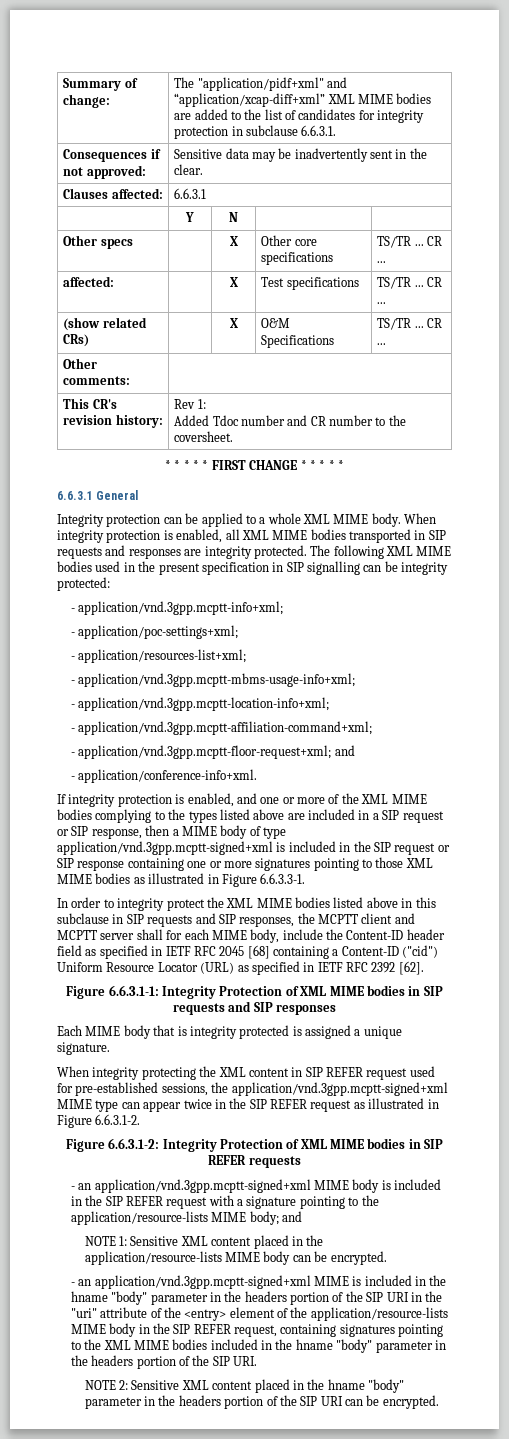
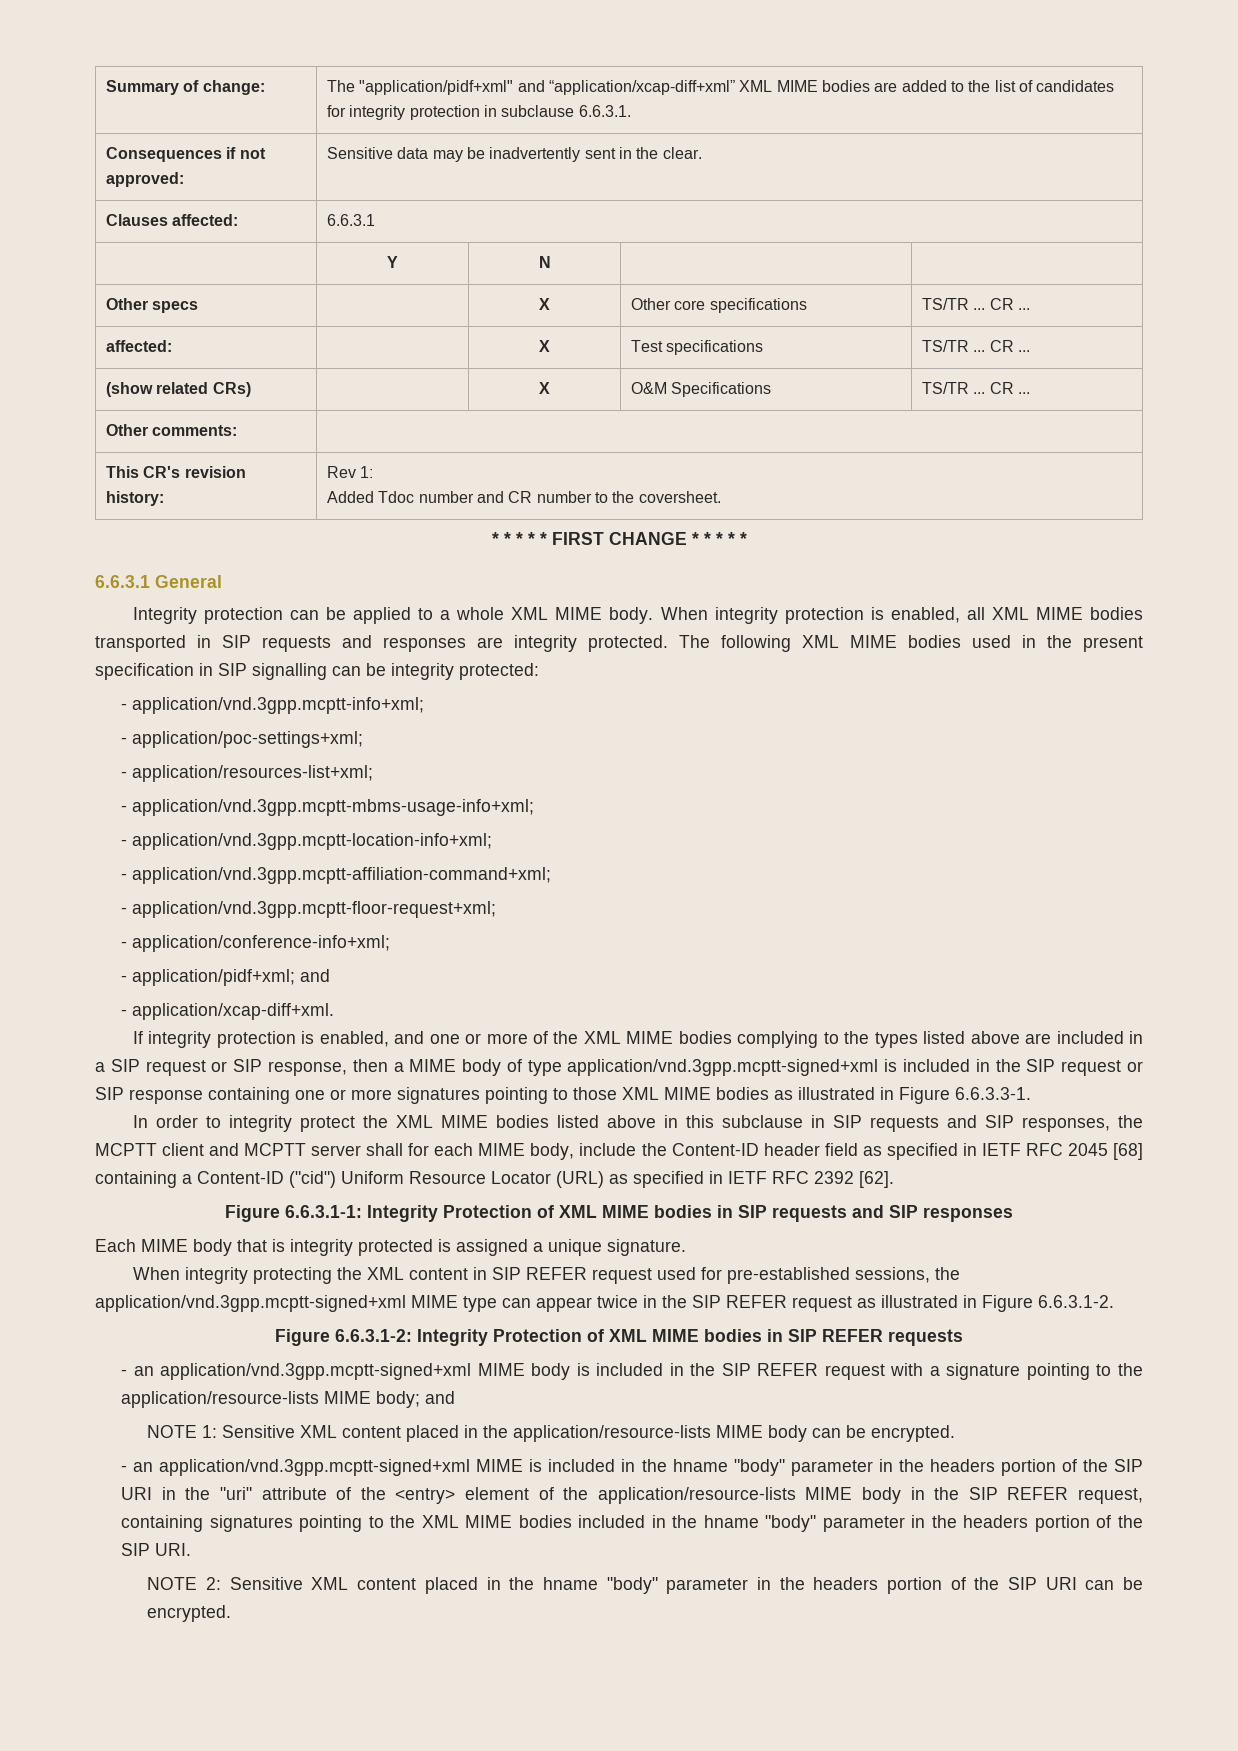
- - application/vnd.3gpp.mcptt-floor-request+xml; and
+ - application/vnd.3gpp.mcptt-floor-request+xml;
+ - application/conference-info+xml;
+ - application/pidf+xml; and
- - application/conference-info+xml.
+ - application/xcap-diff+xml.

